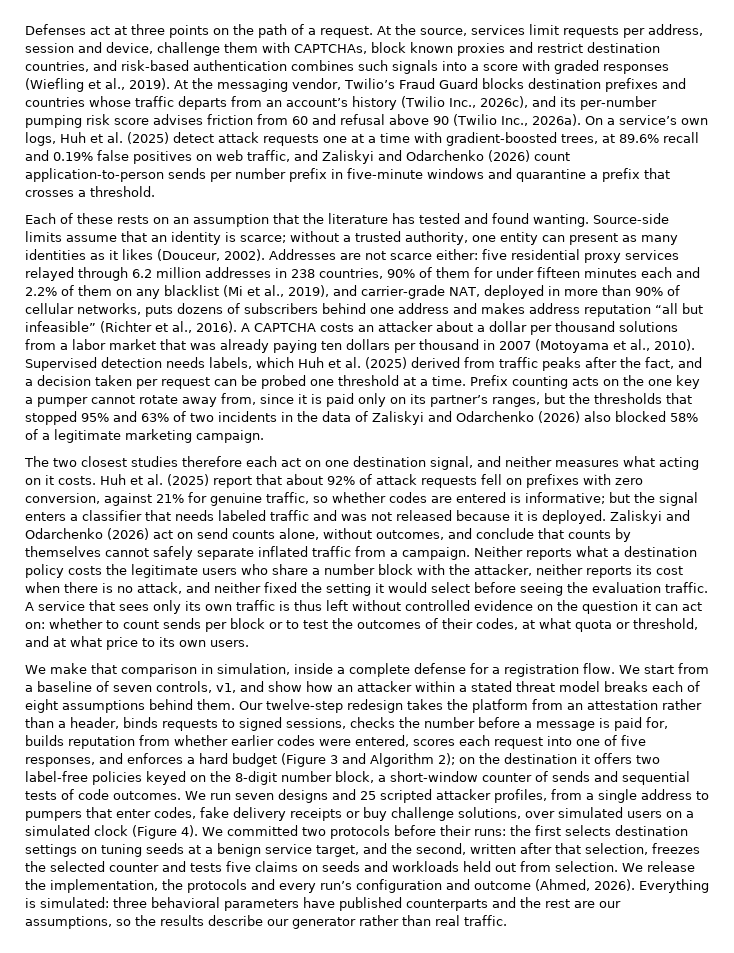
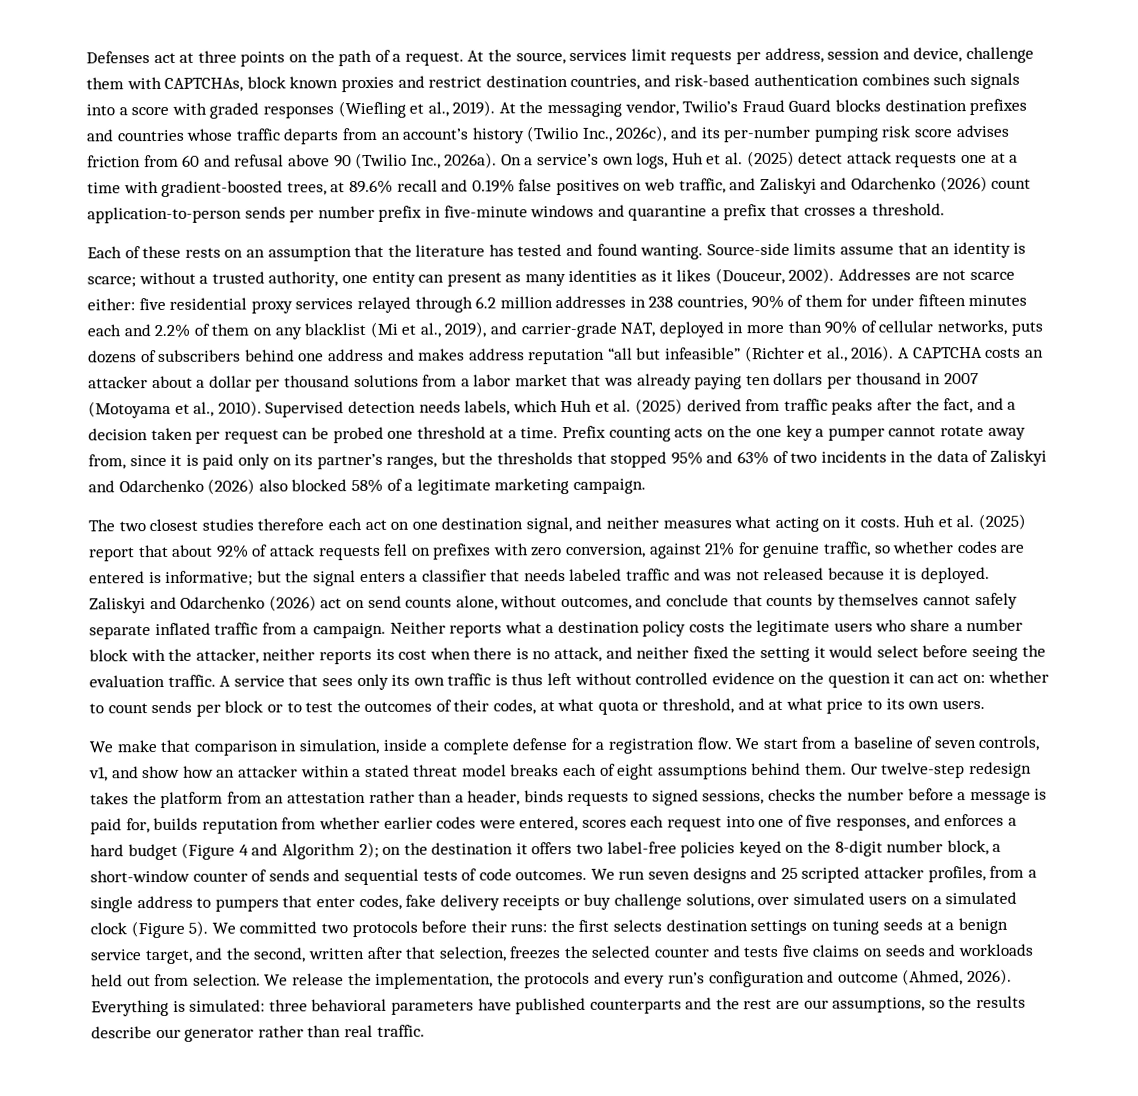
- Our twelve-step redesign takes the platform from an attestation rather than a header, binds requests to signed sessions, checks the number before a message is paid for, builds reputation from whether earlier codes were entered, scores each request into one of five responses, and enforces a hard budget (Figure 3 and Algorithm 2);
+ Our twelve-step redesign takes the platform from an attestation rather than a header, binds requests to signed sessions, checks the number before a message is paid for, builds reputation from whether earlier codes were entered, scores each request into one of five responses, and enforces a hard budget (Figure 4 and Algorithm 2);
- We run seven designs and 25 scripted attacker profiles, from a single address to pumpers that enter codes, fake delivery receipts or buy challenge solutions, over simulated users on a simulated clock (Figure 4).
+ We run seven designs and 25 scripted attacker profiles, from a single address to pumpers that enter codes, fake delivery receipts or buy challenge solutions, over simulated users on a simulated clock (Figure 5).

